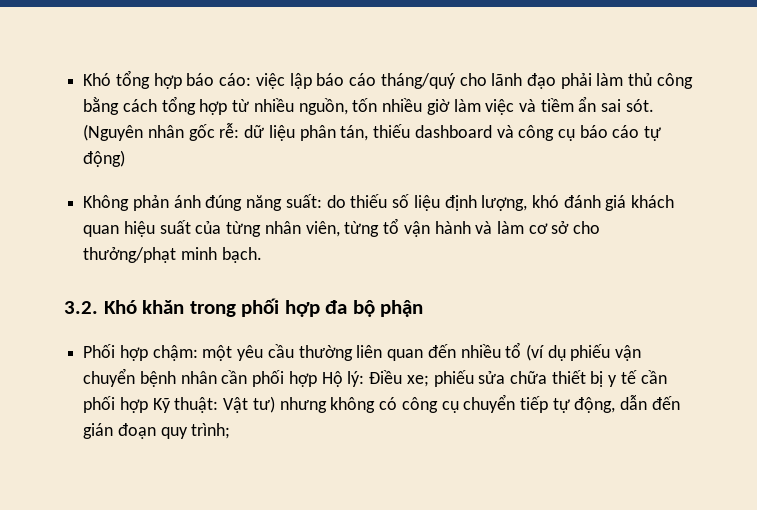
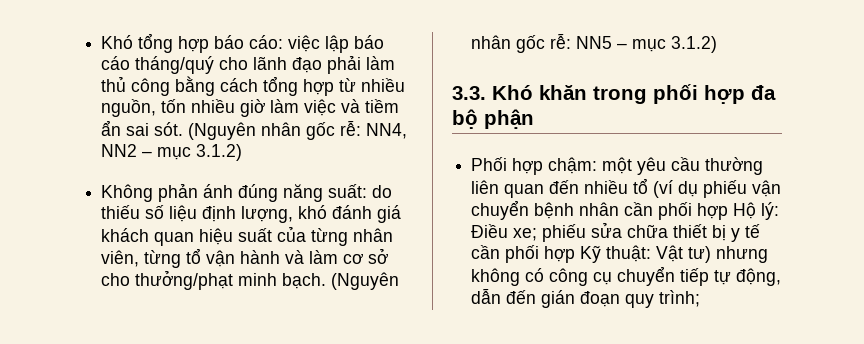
- (Nguyên nhân gốc rễ: dữ liệu phân tán, thiếu dashboard và công cụ báo cáo tự động)
+ (Nguyên nhân gốc rễ: NN4, NN2 – mục 3.1.2)
- Không phản ánh đúng năng suất: do thiếu số liệu định lượng, khó đánh giá khách quan hiệu suất của từng nhân viên, từng tổ vận hành và làm cơ sở cho thưởng/phạt minh bạch.
- 3.2. Khó khăn trong phối hợp đa bộ phận
+ Không phản ánh đúng năng suất: do thiếu số liệu định lượng, khó đánh giá khách quan hiệu suất của từng nhân viên, từng tổ vận hành và làm cơ sở cho thưởng/phạt minh bạch. (Nguyên nhân gốc rễ: NN5 – mục 3.1.2)
+ 3.3. Khó khăn trong phối hợp đa bộ phận

